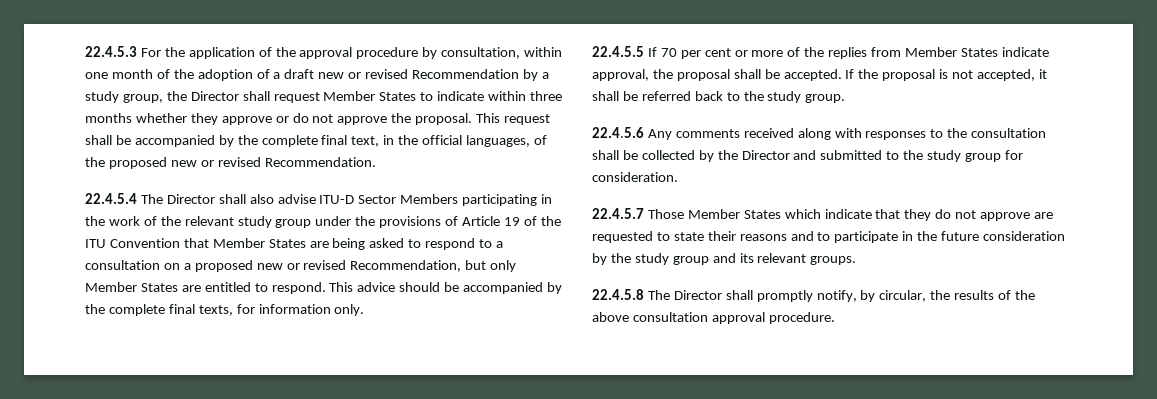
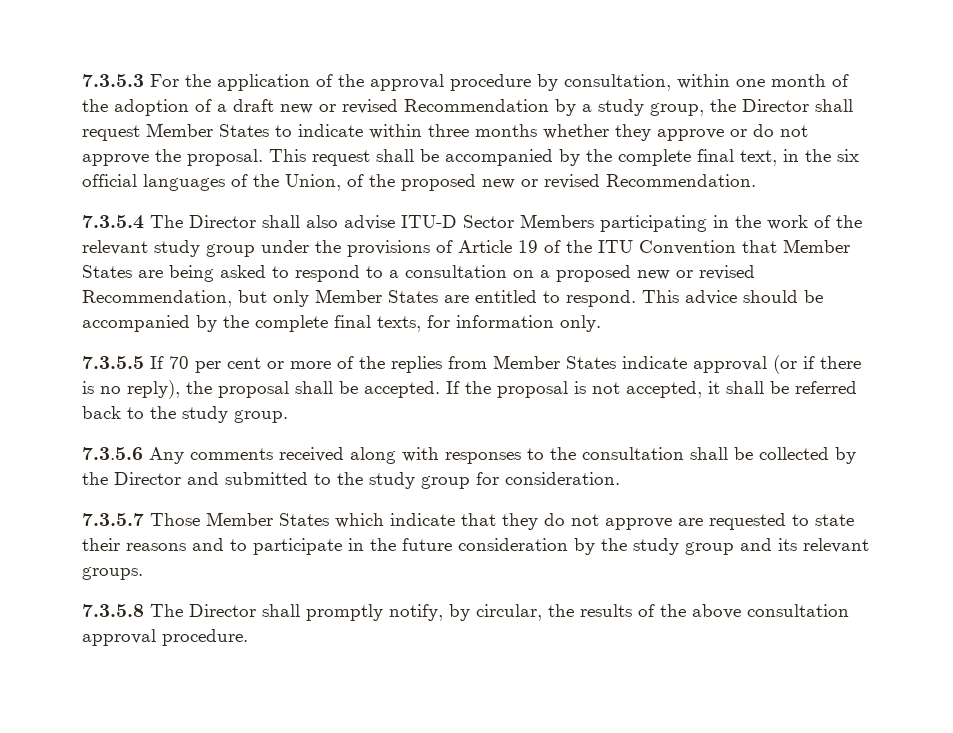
- 22.4.5.3 For the application of the approval procedure by consultation, within one month of the adoption of a draft new or revised Recommendation by a study group, the Director shall request Member States to indicate within three months whether they approve or do not approve the proposal.
+ 7.3.5.3 For the application of the approval procedure by consultation, within one month of the adoption of a draft new or revised Recommendation by a study group, the Director shall request Member States to indicate within three months whether they approve or do not approve the proposal.
- This request shall be accompanied by the complete final text, in the official languages, of the proposed new or revised Recommendation.
+ This request shall be accompanied by the complete final text, in the six official languages of the Union, of the proposed new or revised Recommendation.
- 22.4.5.4 The Director shall also advise ITU-D Sector Members participating in the work of the relevant study group under the provisions of Article 19 of the ITU Convention that Member States are being asked to respond to a consultation on a proposed new or revised Recommendation, but only Member States are entitled to respond.
+ 7.3.5.4 The Director shall also advise ITU-D Sector Members participating in the work of the relevant study group under the provisions of Article 19 of the ITU Convention that Member States are being asked to respond to a consultation on a proposed new or revised Recommendation, but only Member States are entitled to respond.
- 22.4.5.5 If 70 per cent or more of the replies from Member States indicate approval, the proposal shall be accepted.
+ 7.3.5.5 If 70 per cent or more of the replies from Member States indicate approval (or if there is no reply), the proposal shall be accepted.
- 22.4.5.6 Any comments received along with responses to the consultation shall be collected by the Director and submitted to the study group for consideration.
+ 7.3.5.6 Any comments received along with responses to the consultation shall be collected by the Director and submitted to the study group for consideration.
- 22.4.5.7 Those Member States which indicate that they do not approve are requested to state their reasons and to participate in the future consideration by the study group and its relevant groups.
+ 7.3.5.7 Those Member States which indicate that they do not approve are requested to state their reasons and to participate in the future consideration by the study group and its relevant groups.
- 22.4.5.8 The Director shall promptly notify, by circular, the results of the above consultation approval procedure.
+ 7.3.5.8 The Director shall promptly notify, by circular, the results of the above consultation approval procedure.

